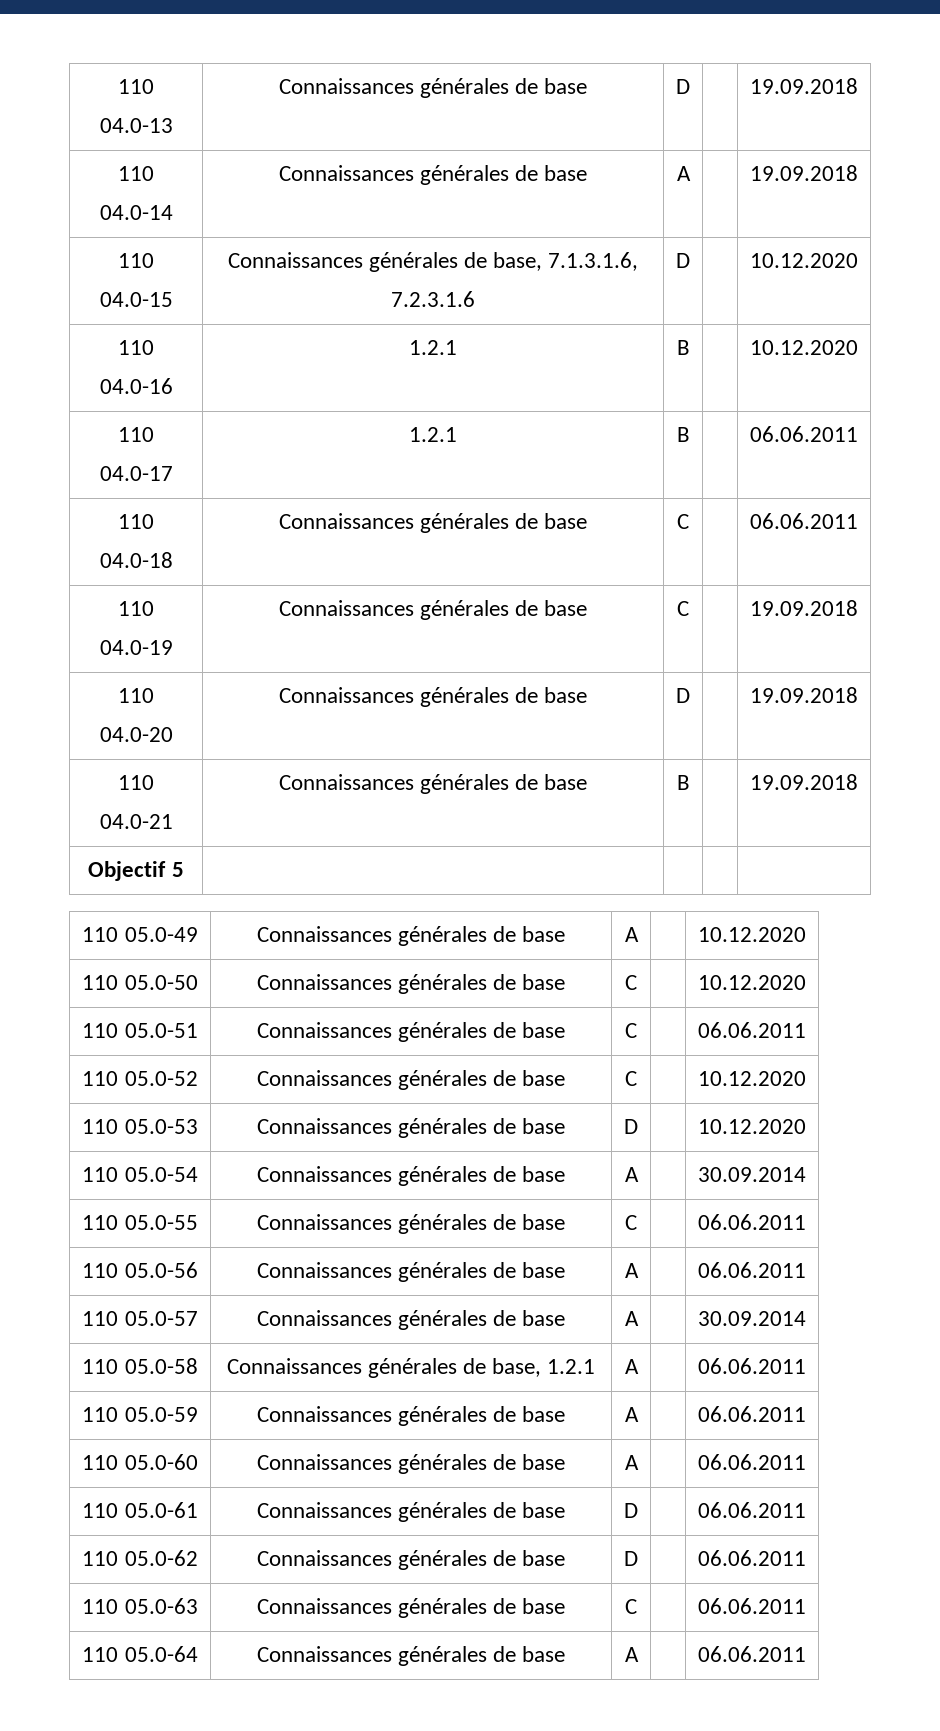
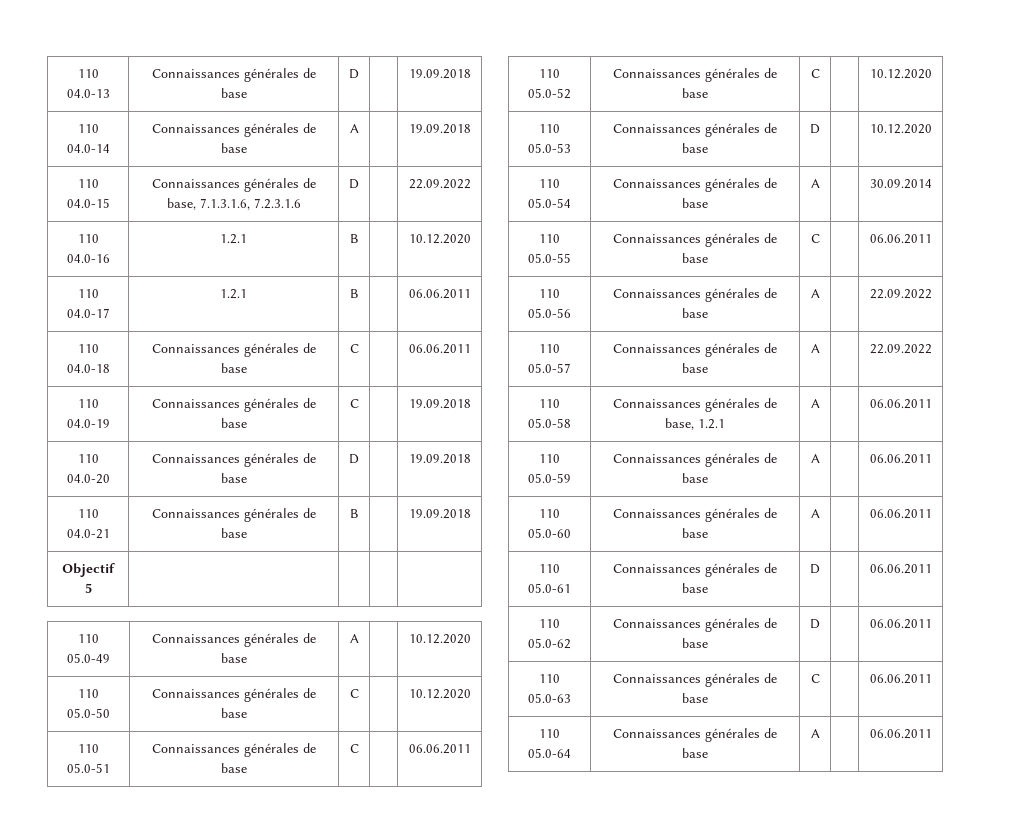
- 110 04.0-15 | Connaissances générales de base, 7.1.3.1.6, 7.2.3.1.6 | D | | 10.12.2020
+ 110 04.0-15 | Connaissances générales de base, 7.1.3.1.6, 7.2.3.1.6 | D | | 22.09.2022
- 110 05.0-56 | Connaissances générales de base | A | | 06.06.2011
+ 110 05.0-56 | Connaissances générales de base | A | | 22.09.2022
- 110 05.0-57 | Connaissances générales de base | A | | 30.09.2014
+ 110 05.0-57 | Connaissances générales de base | A | | 22.09.2022

